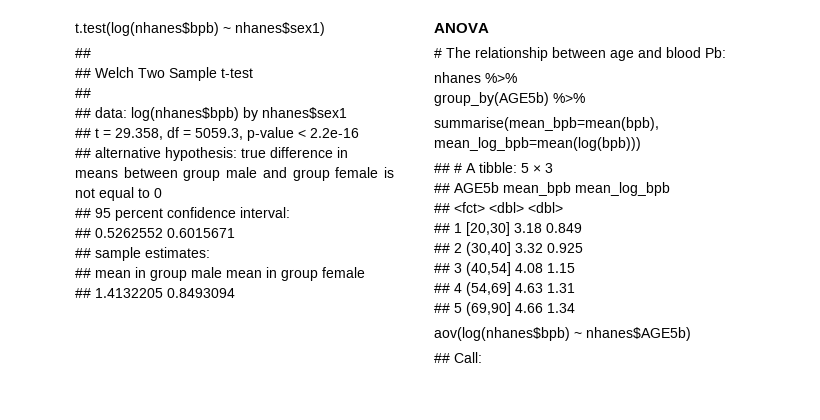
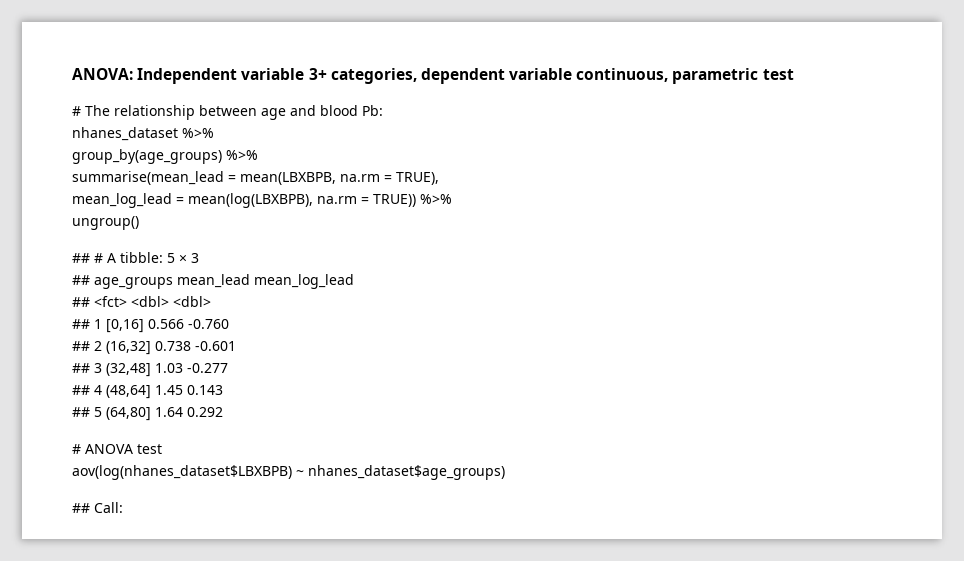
- t.test(log(nhanes$bpb) ~ nhanes$sex1)
- ##
- ## Welch Two Sample t-test
- ##
- ## data: log(nhanes$bpb) by nhanes$sex1
- ## t = 29.358, df = 5059.3, p-value < 2.2e-16
- ## alternative hypothesis: true difference in means between group male and group female is not equal to 0
- ## 95 percent confidence interval:
- ## 0.5262552 0.6015671
- ## sample estimates:
- ## mean in group male mean in group female
- ## 1.4132205 0.8493094
- ANOVA
+ ANOVA: Independent variable 3+ categories, dependent variable continuous, parametric test
- nhanes %>%
- group_by(AGE5b) %>%
- summarise(mean_bpb=mean(bpb), mean_log_bpb=mean(log(bpb)))
+ nhanes_dataset %>%
+ group_by(age_groups) %>%
+ summarise(mean_lead = mean(LBXBPB, na.rm = TRUE),
+ mean_log_lead = mean(log(LBXBPB), na.rm = TRUE)) %>%
+ ungroup()
- ## AGE5b mean_bpb mean_log_bpb
+ ## age_groups mean_lead mean_log_lead
- ## 1 [20,30] 3.18 0.849
+ ## 1 [0,16] 0.566 -0.760
- ## 2 (30,40] 3.32 0.925
+ ## 2 (16,32] 0.738 -0.601
- ## 3 (40,54] 4.08 1.15
+ ## 3 (32,48] 1.03 -0.277
- ## 4 (54,69] 4.63 1.31
+ ## 4 (48,64] 1.45 0.143
- ## 5 (69,90] 4.66 1.34
- aov(log(nhanes$bpb) ~ nhanes$AGE5b)
+ ## 5 (64,80] 1.64 0.292
+ # ANOVA test
+ aov(log(nhanes_dataset$LBXBPB) ~ nhanes_dataset$age_groups)

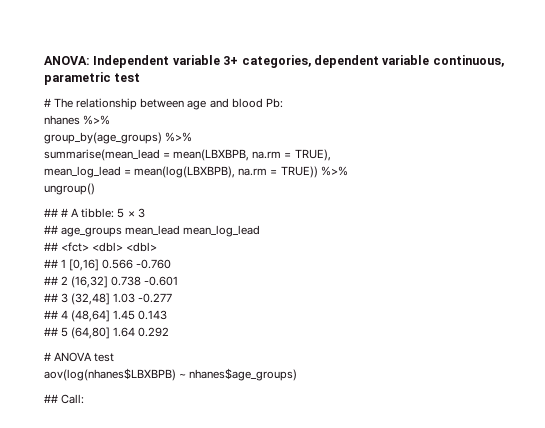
- nhanes_dataset %>%
+ nhanes %>%
- aov(log(nhanes_dataset$LBXBPB) ~ nhanes_dataset$age_groups)
+ aov(log(nhanes$LBXBPB) ~ nhanes$age_groups)

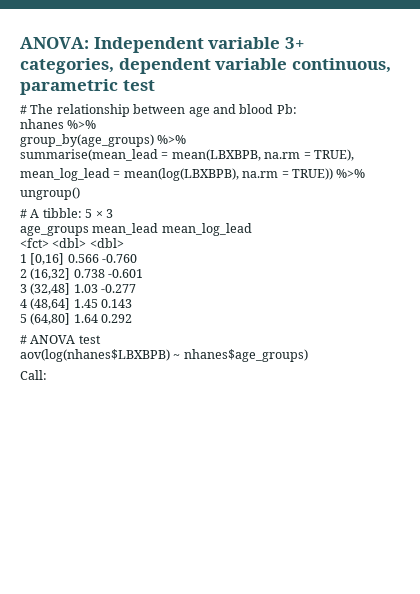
- ## # A tibble: 5 × 3
+ # A tibble: 5 × 3
- ## age_groups mean_lead mean_log_lead
+ age_groups mean_lead mean_log_lead
- ## <fct> <dbl> <dbl>
+ <fct> <dbl> <dbl>
- ## 1 [0,16] 0.566 -0.760
+ 1 [0,16] 0.566 -0.760
- ## 2 (16,32] 0.738 -0.601
+ 2 (16,32] 0.738 -0.601
- ## 3 (32,48] 1.03 -0.277
+ 3 (32,48] 1.03 -0.277
- ## 4 (48,64] 1.45 0.143
+ 4 (48,64] 1.45 0.143
- ## 5 (64,80] 1.64 0.292
+ 5 (64,80] 1.64 0.292
- ## Call:
+ Call:

